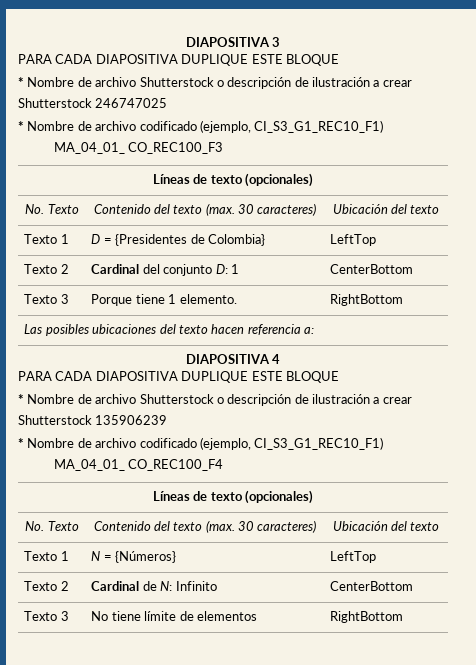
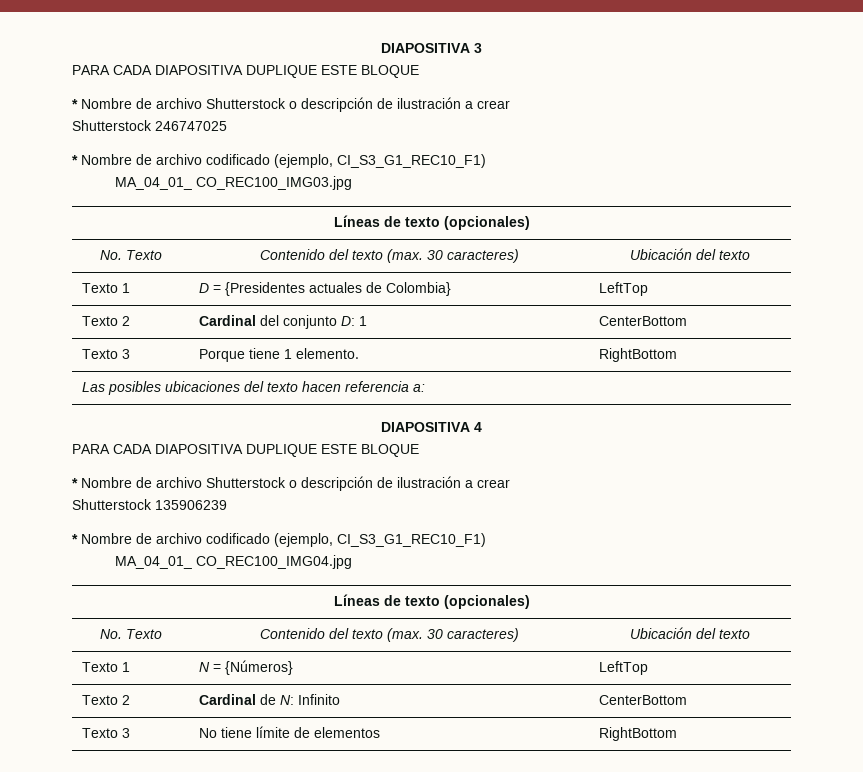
- MA_04_01_ CO_REC100_F3
+ MA_04_01_ CO_REC100_IMG03.jpg
- Texto 1 | D = {Presidentes de Colombia} | LeftTop
+ Texto 1 | D = {Presidentes actuales de Colombia} | LeftTop
- MA_04_01_ CO_REC100_F4
+ MA_04_01_ CO_REC100_IMG04.jpg

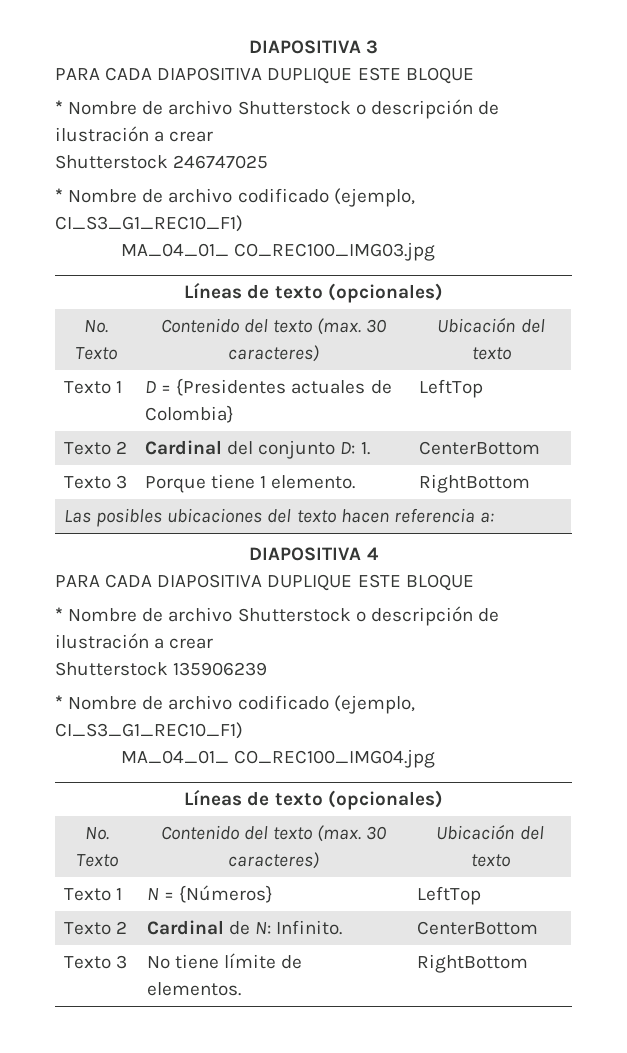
- Texto 2 | Cardinal del conjunto D: 1 | CenterBottom
+ Texto 2 | Cardinal del conjunto D: 1. | CenterBottom
- Texto 2 | Cardinal de N: Infinito | CenterBottom
+ Texto 2 | Cardinal de N: Infinito. | CenterBottom
- Texto 3 | No tiene límite de elementos | RightBottom
+ Texto 3 | No tiene límite de elementos. | RightBottom

